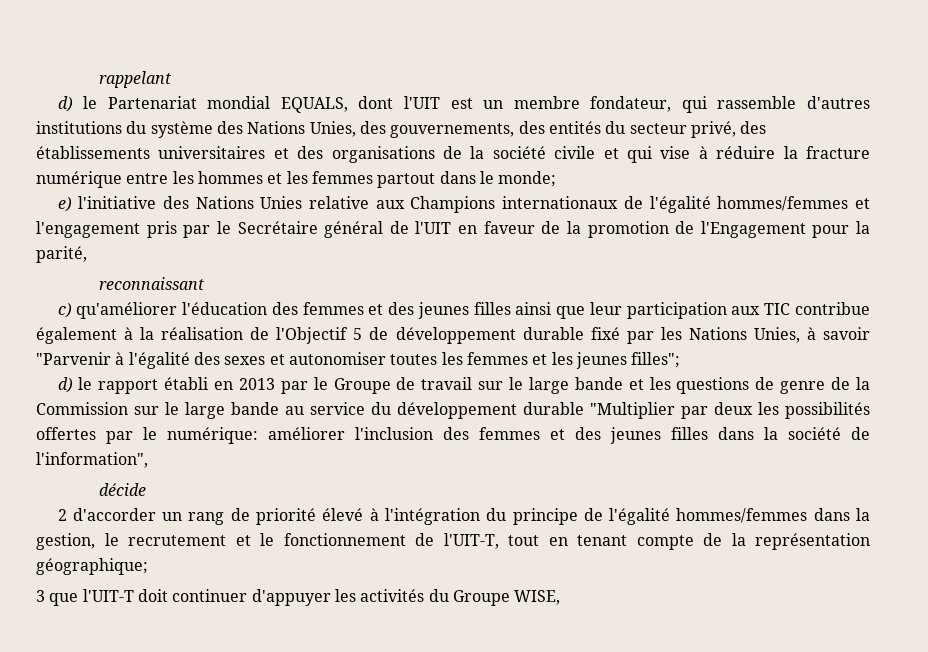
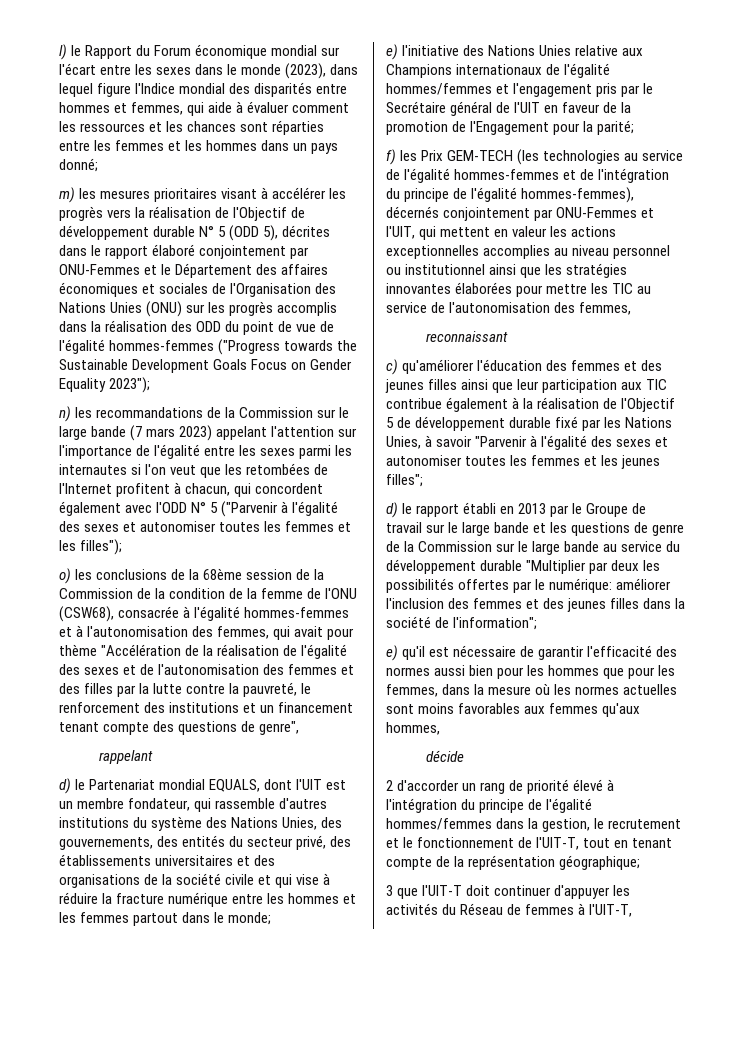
+ l) le Rapport du Forum économique mondial sur l'écart entre les sexes dans le monde (2023), dans lequel figure l'Indice mondial des disparités entre hommes et femmes, qui aide à évaluer comment les ressources et les chances sont réparties entre les femmes et les hommes dans un pays donné;
+ m) les mesures prioritaires visant à accélérer les progrès vers la réalisation de l'Objectif de développement durable N° 5 (ODD 5), décrites dans le rapport élaboré conjointement par ONU-Femmes et le Département des affaires économiques et sociales de l'Organisation des Nations Unies (ONU) sur les progrès accomplis dans la réalisation des ODD du point de vue de l'égalité hommes-femmes ("Progress towards the Sustainable Development Goals Focus on Gender Equality 2023");
+ n) les recommandations de la Commission sur le large bande (7 mars 2023) appelant l'attention sur l'importance de l'égalité entre les sexes parmi les internautes si l'on veut que les retombées de l'Internet profitent à chacun, qui concordent également avec l'ODD N° 5 ("Parvenir à l'égalité des sexes et autonomiser toutes les femmes et les filles");
+ o) les conclusions de la 68ème session de la Commission de la condition de la femme de l'ONU (CSW68), consacrée à l'égalité hommes-femmes et à l'autonomisation des femmes, qui avait pour thème "Accélération de la réalisation de l'égalité des sexes et de l'autonomisation des femmes et des filles par la lutte contre la pauvreté, le renforcement des institutions et un financement tenant compte des questions de genre",
- e) l'initiative des Nations Unies relative aux Champions internationaux de l'égalité hommes/femmes et l'engagement pris par le Secrétaire général de l'UIT en faveur de la promotion de l'Engagement pour la parité,
+ e) l'initiative des Nations Unies relative aux Champions internationaux de l'égalité hommes/femmes et l'engagement pris par le Secrétaire général de l'UIT en faveur de la promotion de l'Engagement pour la parité;
+ f) les Prix GEM-TECH (les technologies au service de l'égalité hommes-femmes et de l'intégration du principe de l'égalité hommes-femmes), décernés conjointement par ONU-Femmes et l'UIT, qui mettent en valeur les actions exceptionnelles accomplies au niveau personnel ou institutionnel ainsi que les stratégies innovantes élaborées pour mettre les TIC au service de l'autonomisation des femmes,
- d) le rapport établi en 2013 par le Groupe de travail sur le large bande et les questions de genre de la Commission sur le large bande au service du développement durable "Multiplier par deux les possibilités offertes par le numérique: améliorer l'inclusion des femmes et des jeunes filles dans la société de l'information",
+ d) le rapport établi en 2013 par le Groupe de travail sur le large bande et les questions de genre de la Commission sur le large bande au service du développement durable "Multiplier par deux les possibilités offertes par le numérique: améliorer l'inclusion des femmes et des jeunes filles dans la société de l'information";
+ e) qu'il est nécessaire de garantir l'efficacité des normes aussi bien pour les hommes que pour les femmes, dans la mesure où les normes actuelles sont moins favorables aux femmes qu'aux hommes,
- 3 que l'UIT-T doit continuer d'appuyer les activités du Groupe WISE,
+ 3 que l'UIT-T doit continuer d'appuyer les activités du Réseau de femmes à l'UIT-T,

